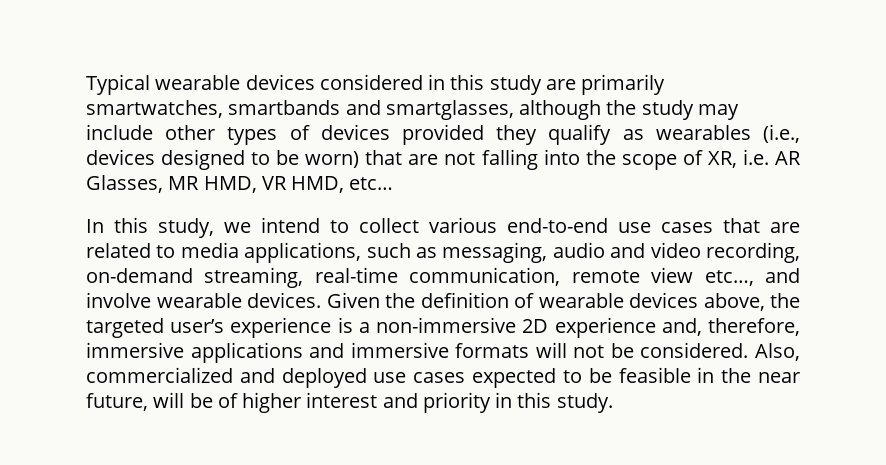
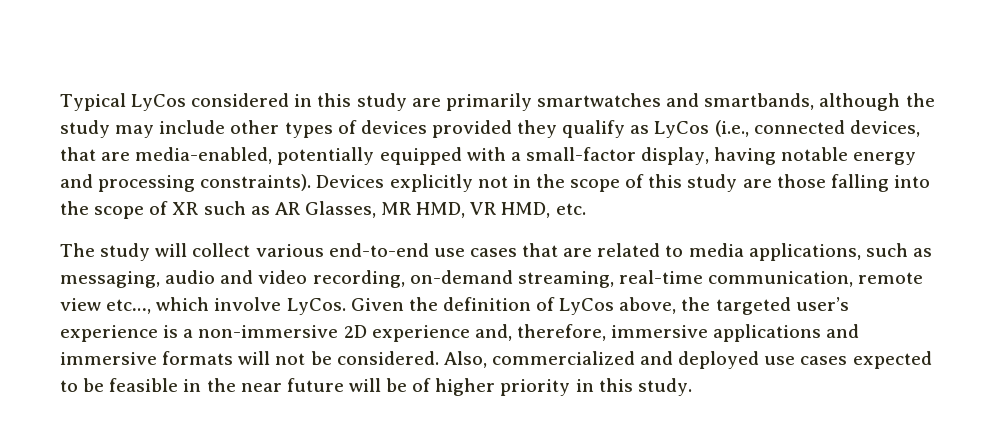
- Typical wearable devices considered in this study are primarily smartwatches, smartbands and smartglasses, although the study may include other types of devices provided they qualify as wearables (i.e., devices designed to be worn) that are not falling into the scope of XR, i.e. AR Glasses, MR HMD, VR HMD, etc…
- In this study, we intend to collect various end-to-end use cases that are related to media applications, such as messaging, audio and video recording, on-demand streaming, real-time communication, remote view etc…, and involve wearable devices.
+ Typical LyCos considered in this study are primarily smartwatches and smartbands, although the study may include other types of devices provided they qualify as LyCos (i.e., connected devices, that are media-enabled, potentially equipped with a small-factor display, having notable energy and processing constraints). Devices explicitly not in the scope of this study are those falling into the scope of XR such as AR Glasses, MR HMD, VR HMD, etc.
+ The study will collect various end-to-end use cases that are related to media applications, such as messaging, audio and video recording, on-demand streaming, real-time communication, remote view etc…, which involve LyCos.
- Given the definition of wearable devices above, the targeted user’s experience is a non-immersive 2D experience and, therefore, immersive applications and immersive formats will not be considered.
+ Given the definition of LyCos above, the targeted user’s experience is a non-immersive 2D experience and, therefore, immersive applications and immersive formats will not be considered.
- Also, commercialized and deployed use cases expected to be feasible in the near future, will be of higher interest and priority in this study.
+ Also, commercialized and deployed use cases expected to be feasible in the near future will be of higher priority in this study.

